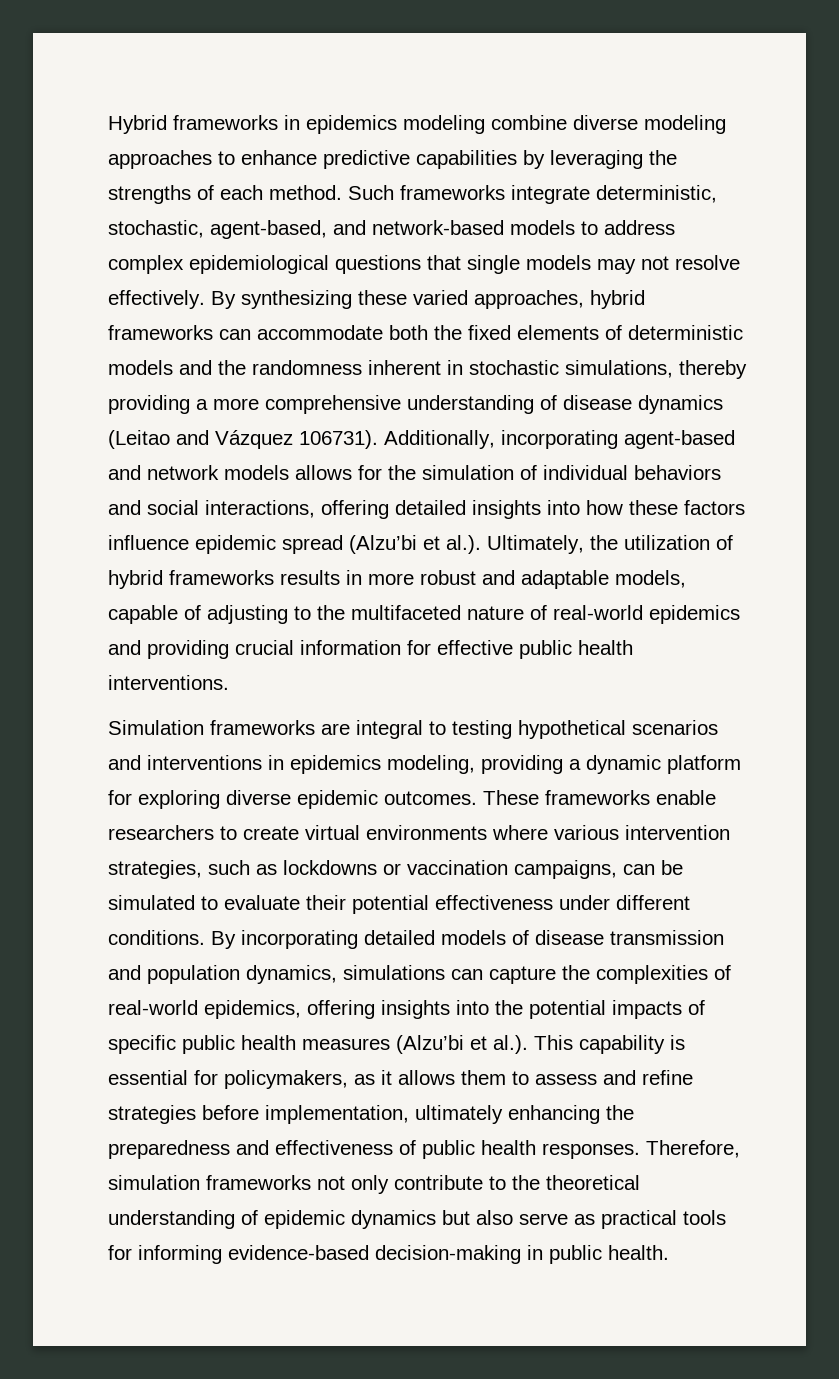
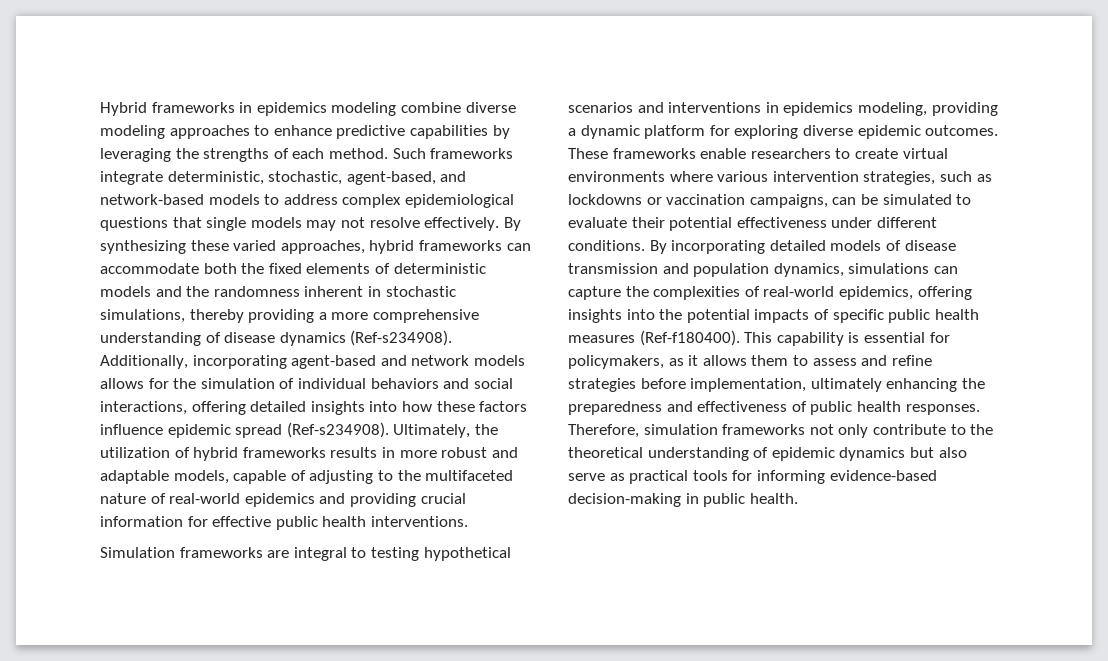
- By synthesizing these varied approaches, hybrid frameworks can accommodate both the fixed elements of deterministic models and the randomness inherent in stochastic simulations, thereby providing a more comprehensive understanding of disease dynamics (Leitao and Vázquez 106731).
+ By synthesizing these varied approaches, hybrid frameworks can accommodate both the fixed elements of deterministic models and the randomness inherent in stochastic simulations, thereby providing a more comprehensive understanding of disease dynamics (Ref-s234908).
- Additionally, incorporating agent-based and network models allows for the simulation of individual behaviors and social interactions, offering detailed insights into how these factors influence epidemic spread (Alzu’bi et al.). Ultimately, the utilization of hybrid frameworks results in more robust and adaptable models, capable of adjusting to the multifaceted nature of real-world epidemics and providing crucial information for effective public health interventions.
+ Additionally, incorporating agent-based and network models allows for the simulation of individual behaviors and social interactions, offering detailed insights into how these factors influence epidemic spread (Ref-s234908). Ultimately, the utilization of hybrid frameworks results in more robust and adaptable models, capable of adjusting to the multifaceted nature of real-world epidemics and providing crucial information for effective public health interventions.
- By incorporating detailed models of disease transmission and population dynamics, simulations can capture the complexities of real-world epidemics, offering insights into the potential impacts of specific public health measures (Alzu’bi et al.). This capability is essential for policymakers, as it allows them to assess and refine strategies before implementation, ultimately enhancing the preparedness and effectiveness of public health responses.
+ By incorporating detailed models of disease transmission and population dynamics, simulations can capture the complexities of real-world epidemics, offering insights into the potential impacts of specific public health measures (Ref-f180400). This capability is essential for policymakers, as it allows them to assess and refine strategies before implementation, ultimately enhancing the preparedness and effectiveness of public health responses.

